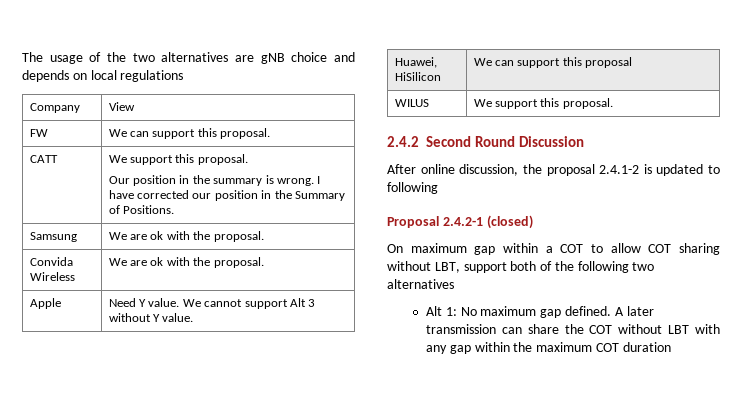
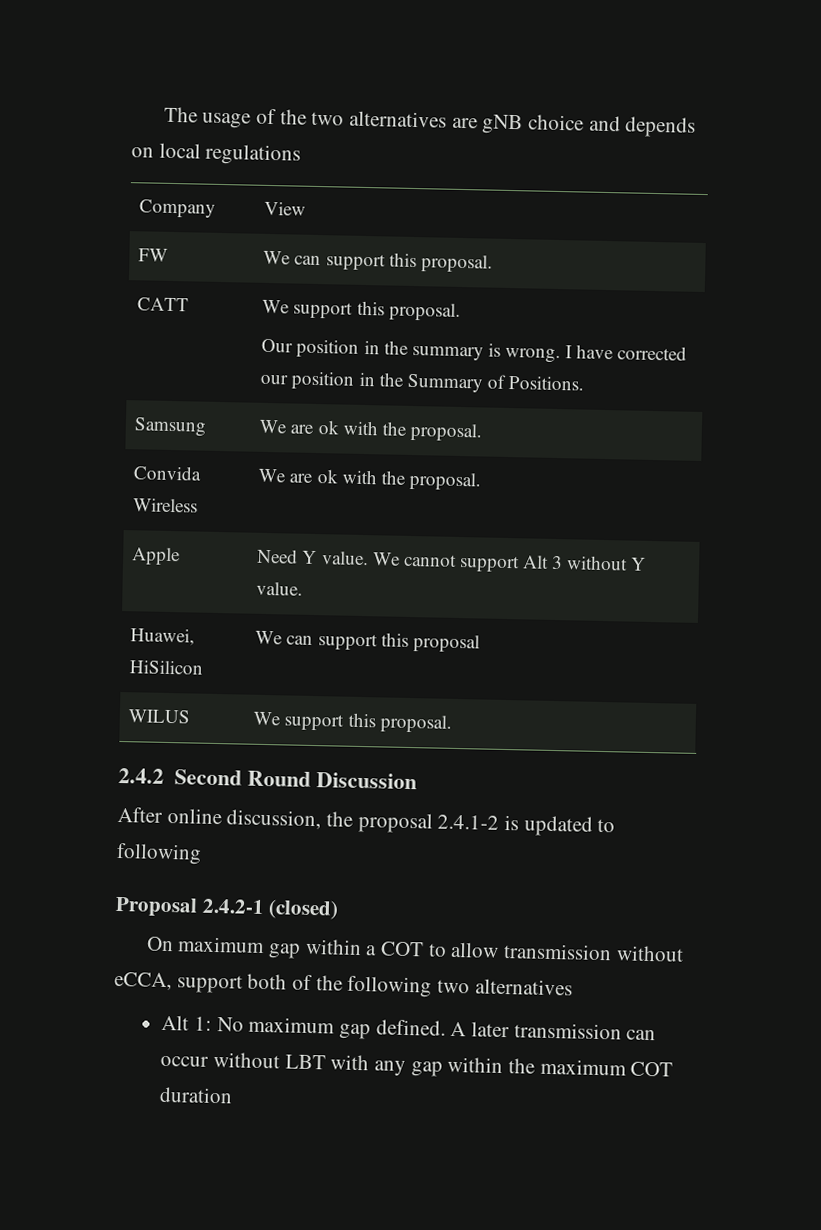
- On maximum gap within a COT to allow COT sharing without LBT, support both of the following two alternatives
+ On maximum gap within a COT to allow transmission without eCCA, support both of the following two alternatives
- A later transmission can share the COT without LBT with any gap within the maximum COT duration
+ A later transmission can occur without LBT with any gap within the maximum COT duration

